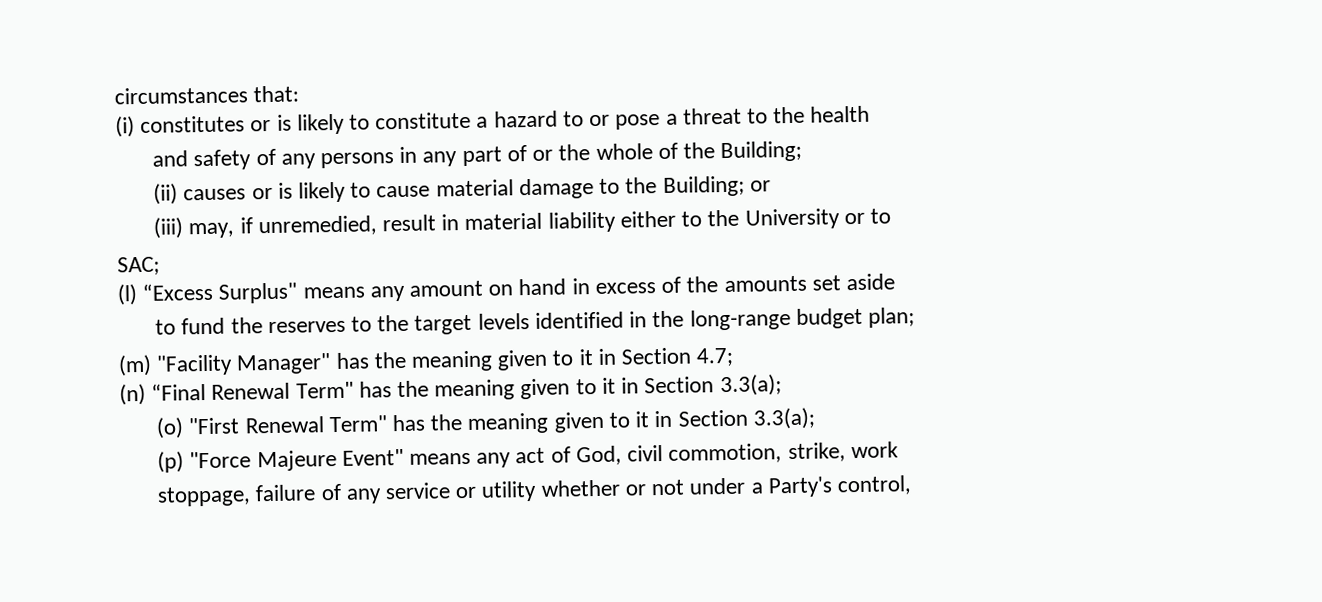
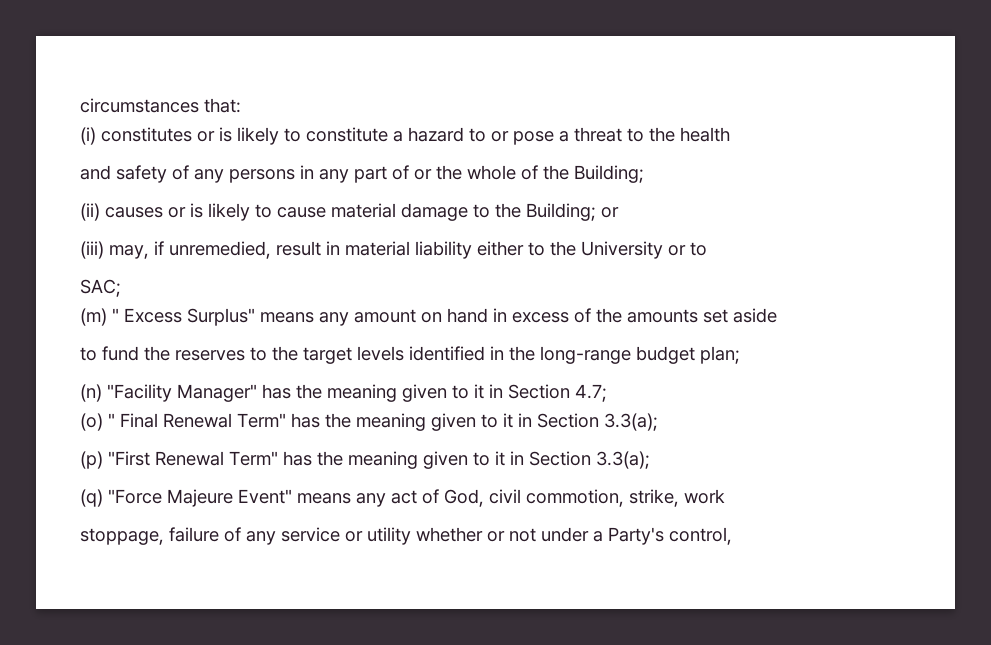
- (l) “Excess Surplus" means any amount on hand in excess of the amounts set aside
+ (m) " Excess Surplus" means any amount on hand in excess of the amounts set aside
- (m) "Facility Manager" has the meaning given to it in Section 4.7;
+ (n) "Facility Manager" has the meaning given to it in Section 4.7;
- (n) “Final Renewal Term" has the meaning given to it in Section 3.3(a);
+ (o) " Final Renewal Term" has the meaning given to it in Section 3.3(a);
- (o) "First Renewal Term" has the meaning given to it in Section 3.3(a);
+ (p) "First Renewal Term" has the meaning given to it in Section 3.3(a);
- (p) "Force Majeure Event" means any act of God, civil commotion, strike, work
+ (q) "Force Majeure Event" means any act of God, civil commotion, strike, work

